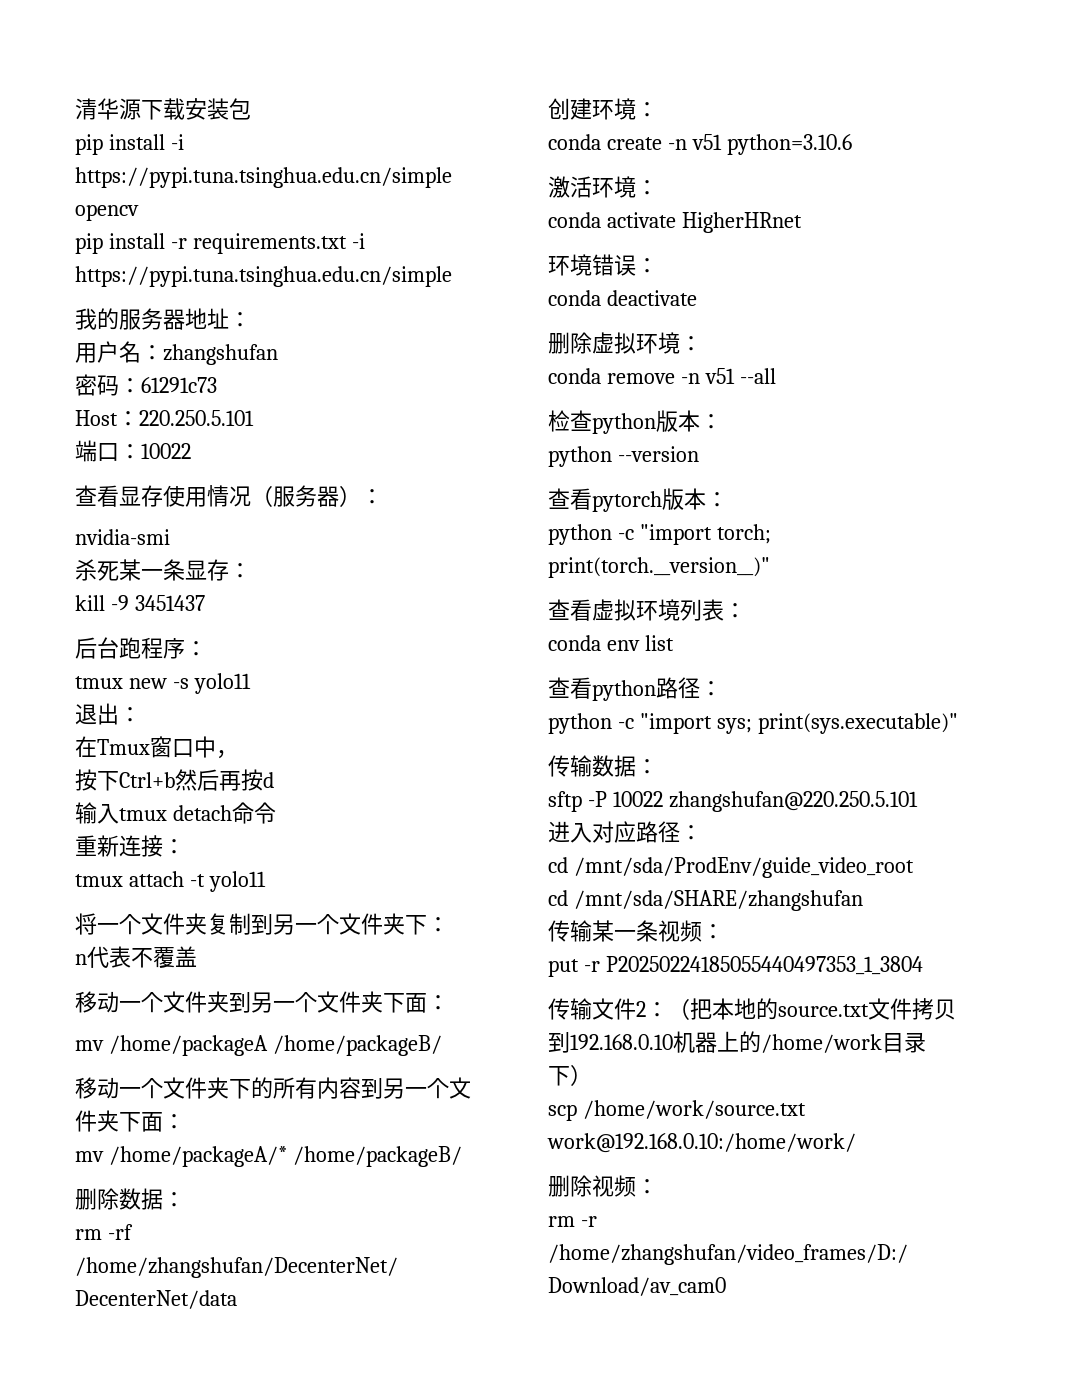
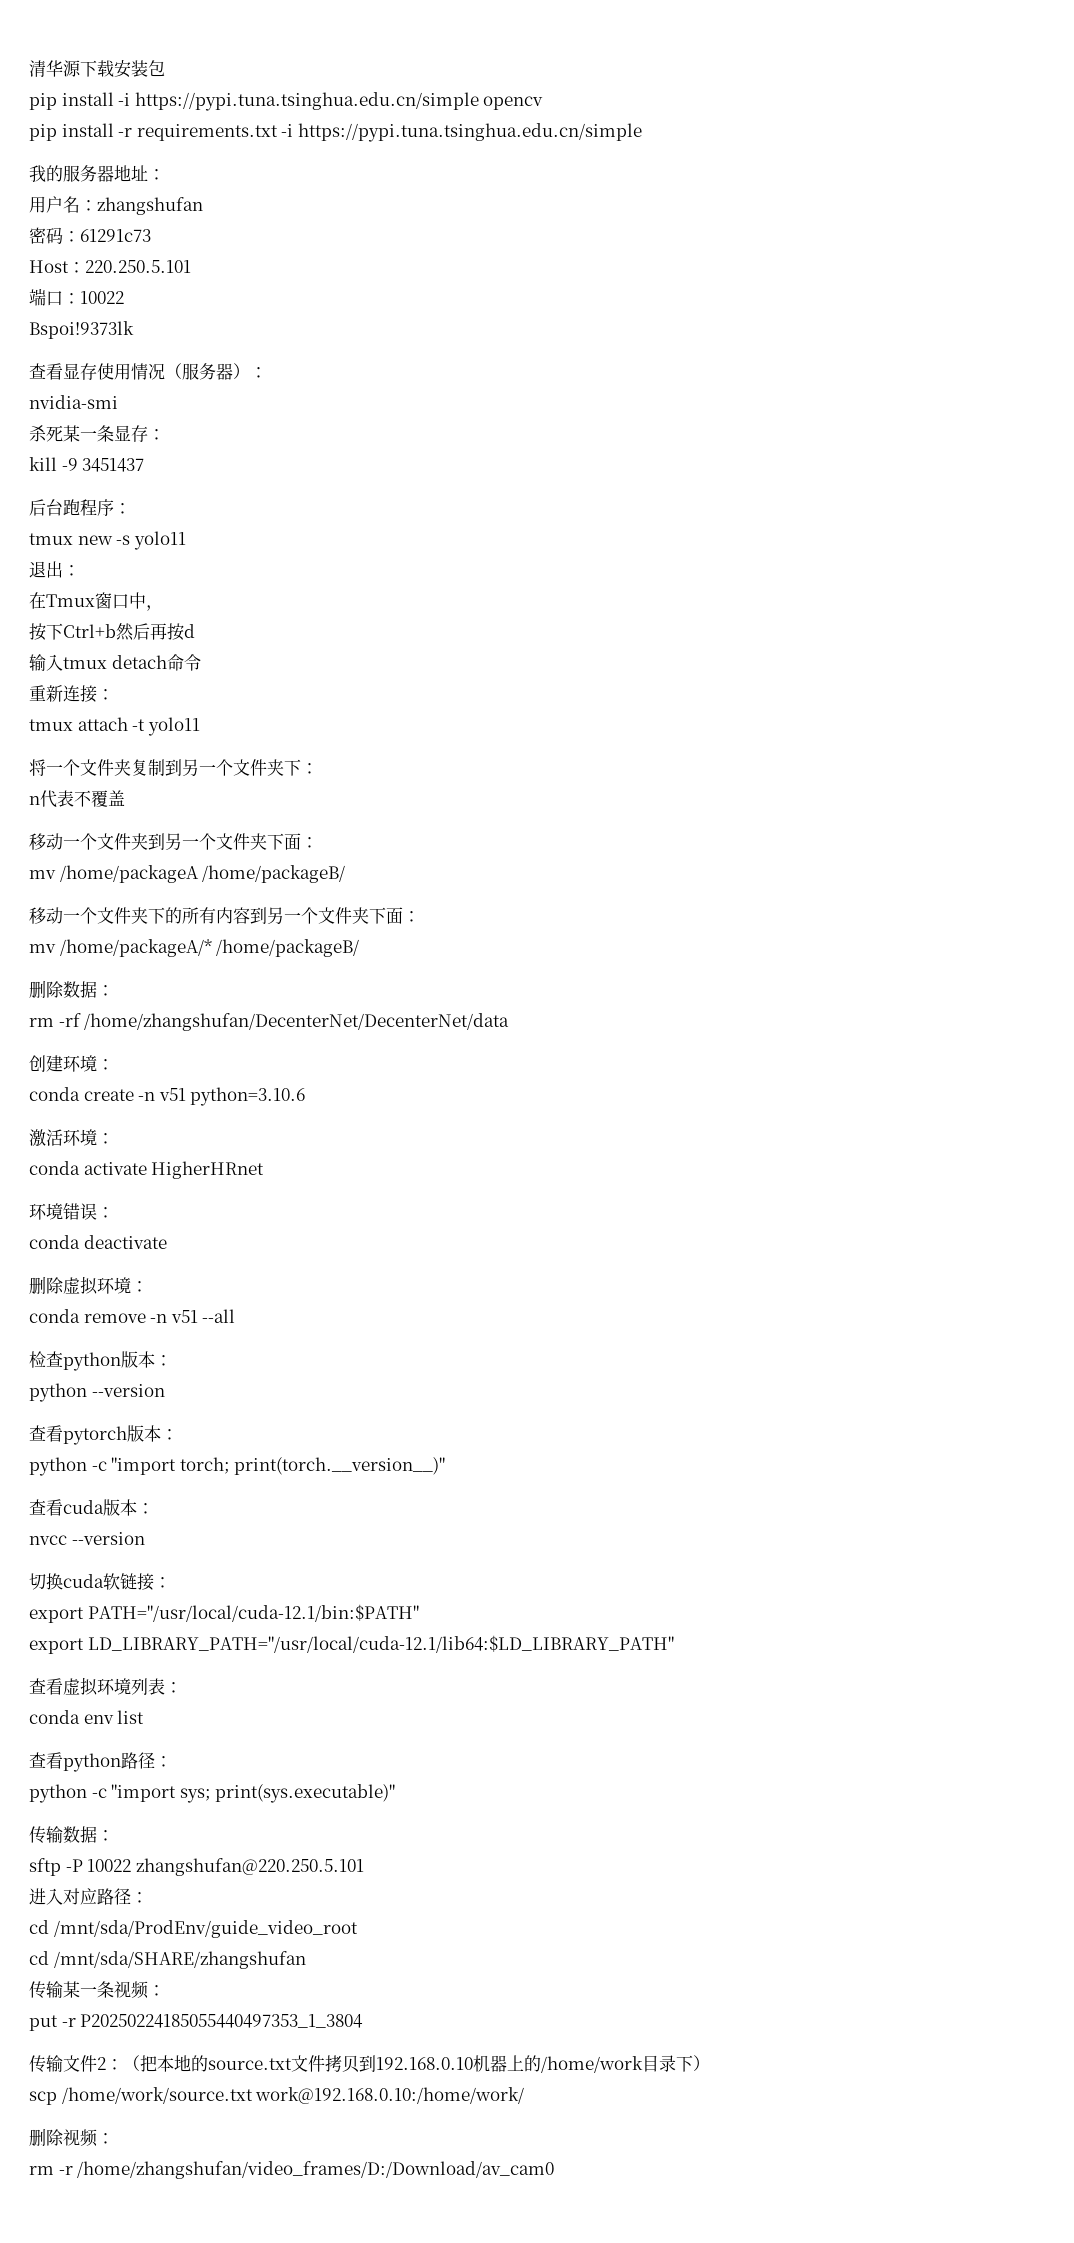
+ Bspoi!9373lk
+ 查看cuda版本：
+ nvcc --version
+ 切换cuda软链接：
+ export PATH="/usr/local/cuda-12.1/bin:$PATH"
+ export LD_LIBRARY_PATH="/usr/local/cuda-12.1/lib64:$LD_LIBRARY_PATH"

